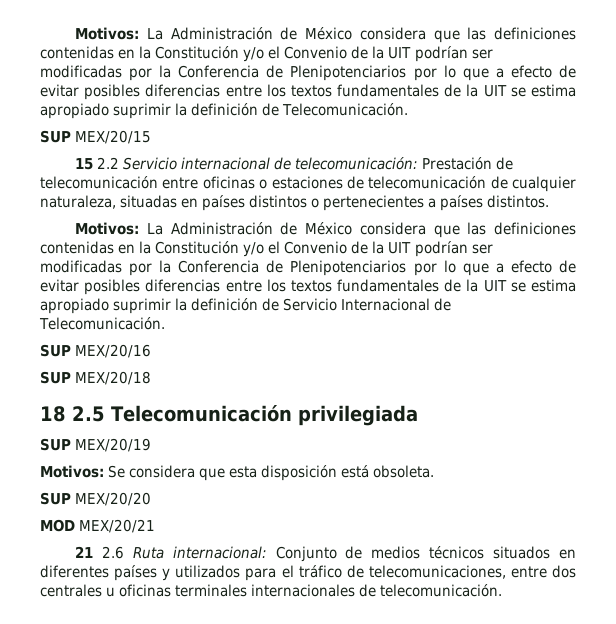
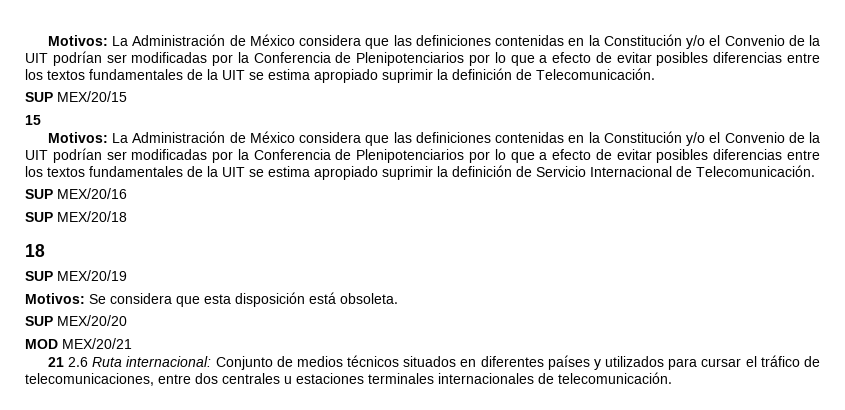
- 15 2.2 Servicio internacional de telecomunicación: Prestación de telecomunicación entre oficinas o estaciones de telecomunicación de cualquier naturaleza, situadas en países distintos o pertenecientes a países distintos.
+ 15
- 18 2.5 Telecomunicación privilegiada
+ 18
- 21 2.6 Ruta internacional: Conjunto de medios técnicos situados en diferentes países y utilizados para el tráfico de telecomunicaciones, entre dos centrales u oficinas terminales internacionales de telecomunicación.
+ 21 2.6 Ruta internacional: Conjunto de medios técnicos situados en diferentes países y utilizados para cursar el tráfico de telecomunicaciones, entre dos centrales u estaciones terminales internacionales de telecomunicación.

